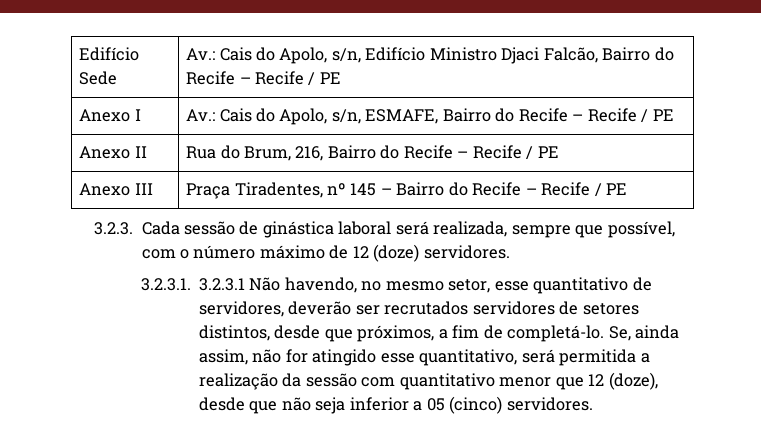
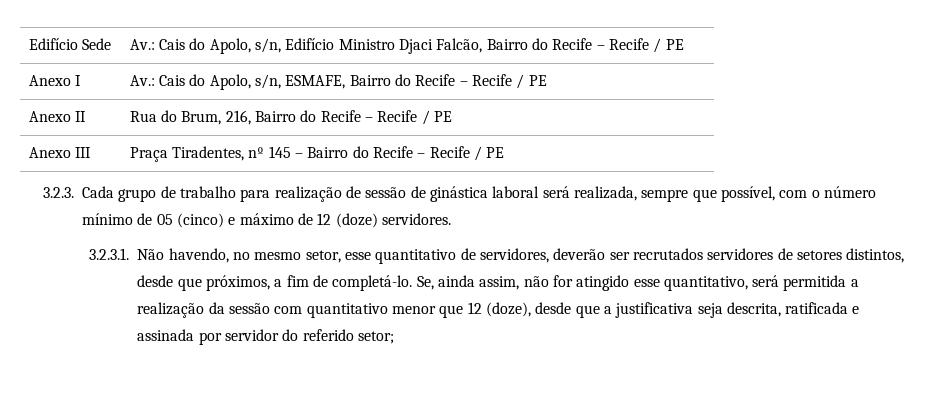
- 3.2.3. Cada sessão de ginástica laboral será realizada, sempre que possível, com o número máximo de 12 (doze) servidores.
+ 3.2.3. Cada grupo de trabalho para realização de sessão de ginástica laboral será realizada, sempre que possível, com o número mínimo de 05 (cinco) e máximo de 12 (doze) servidores.
- 3.2.3.1. 3.2.3.1 Não havendo, no mesmo setor, esse quantitativo de servidores, deverão ser recrutados servidores de setores distintos, desde que próximos, a fim de completá-lo.
+ 3.2.3.1. Não havendo, no mesmo setor, esse quantitativo de servidores, deverão ser recrutados servidores de setores distintos, desde que próximos, a fim de completá-lo.
- Se, ainda assim, não for atingido esse quantitativo, será permitida a realização da sessão com quantitativo menor que 12 (doze), desde que não seja inferior a 05 (cinco) servidores.
+ Se, ainda assim, não for atingido esse quantitativo, será permitida a realização da sessão com quantitativo menor que 12 (doze), desde que a justificativa seja descrita, ratificada e assinada por servidor do referido setor;

